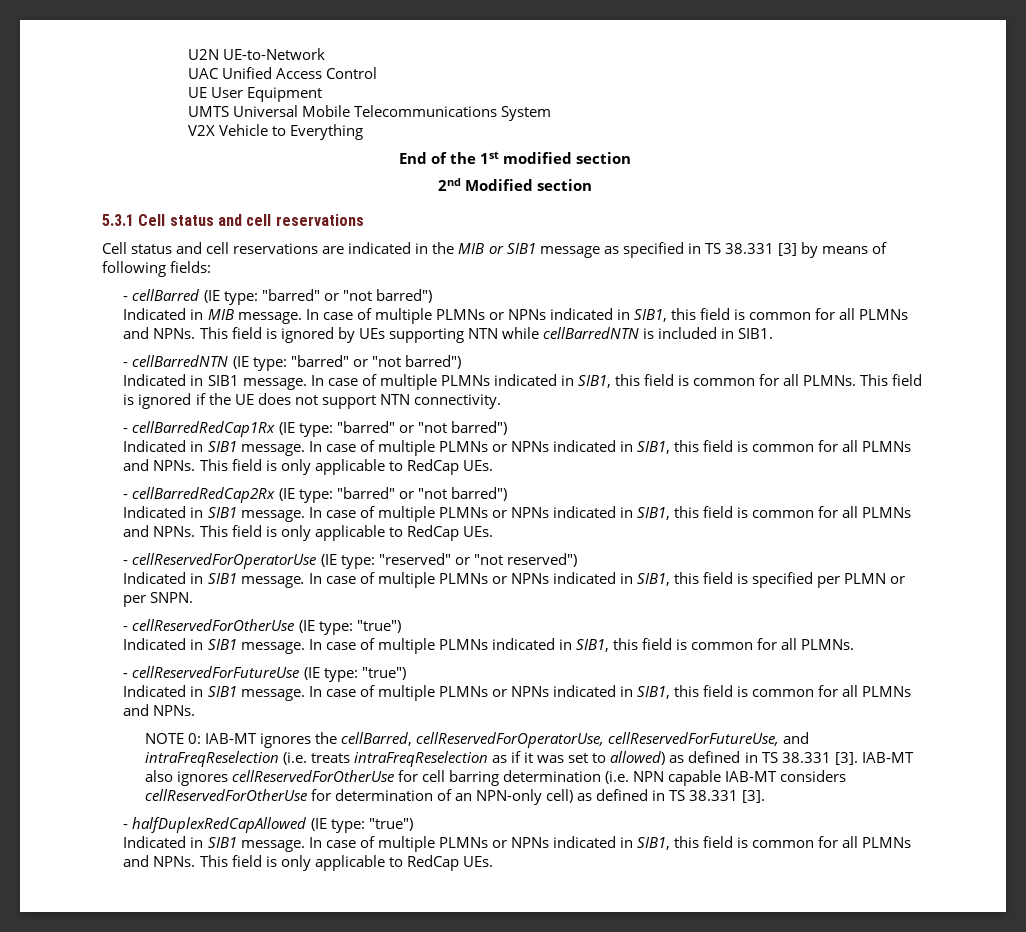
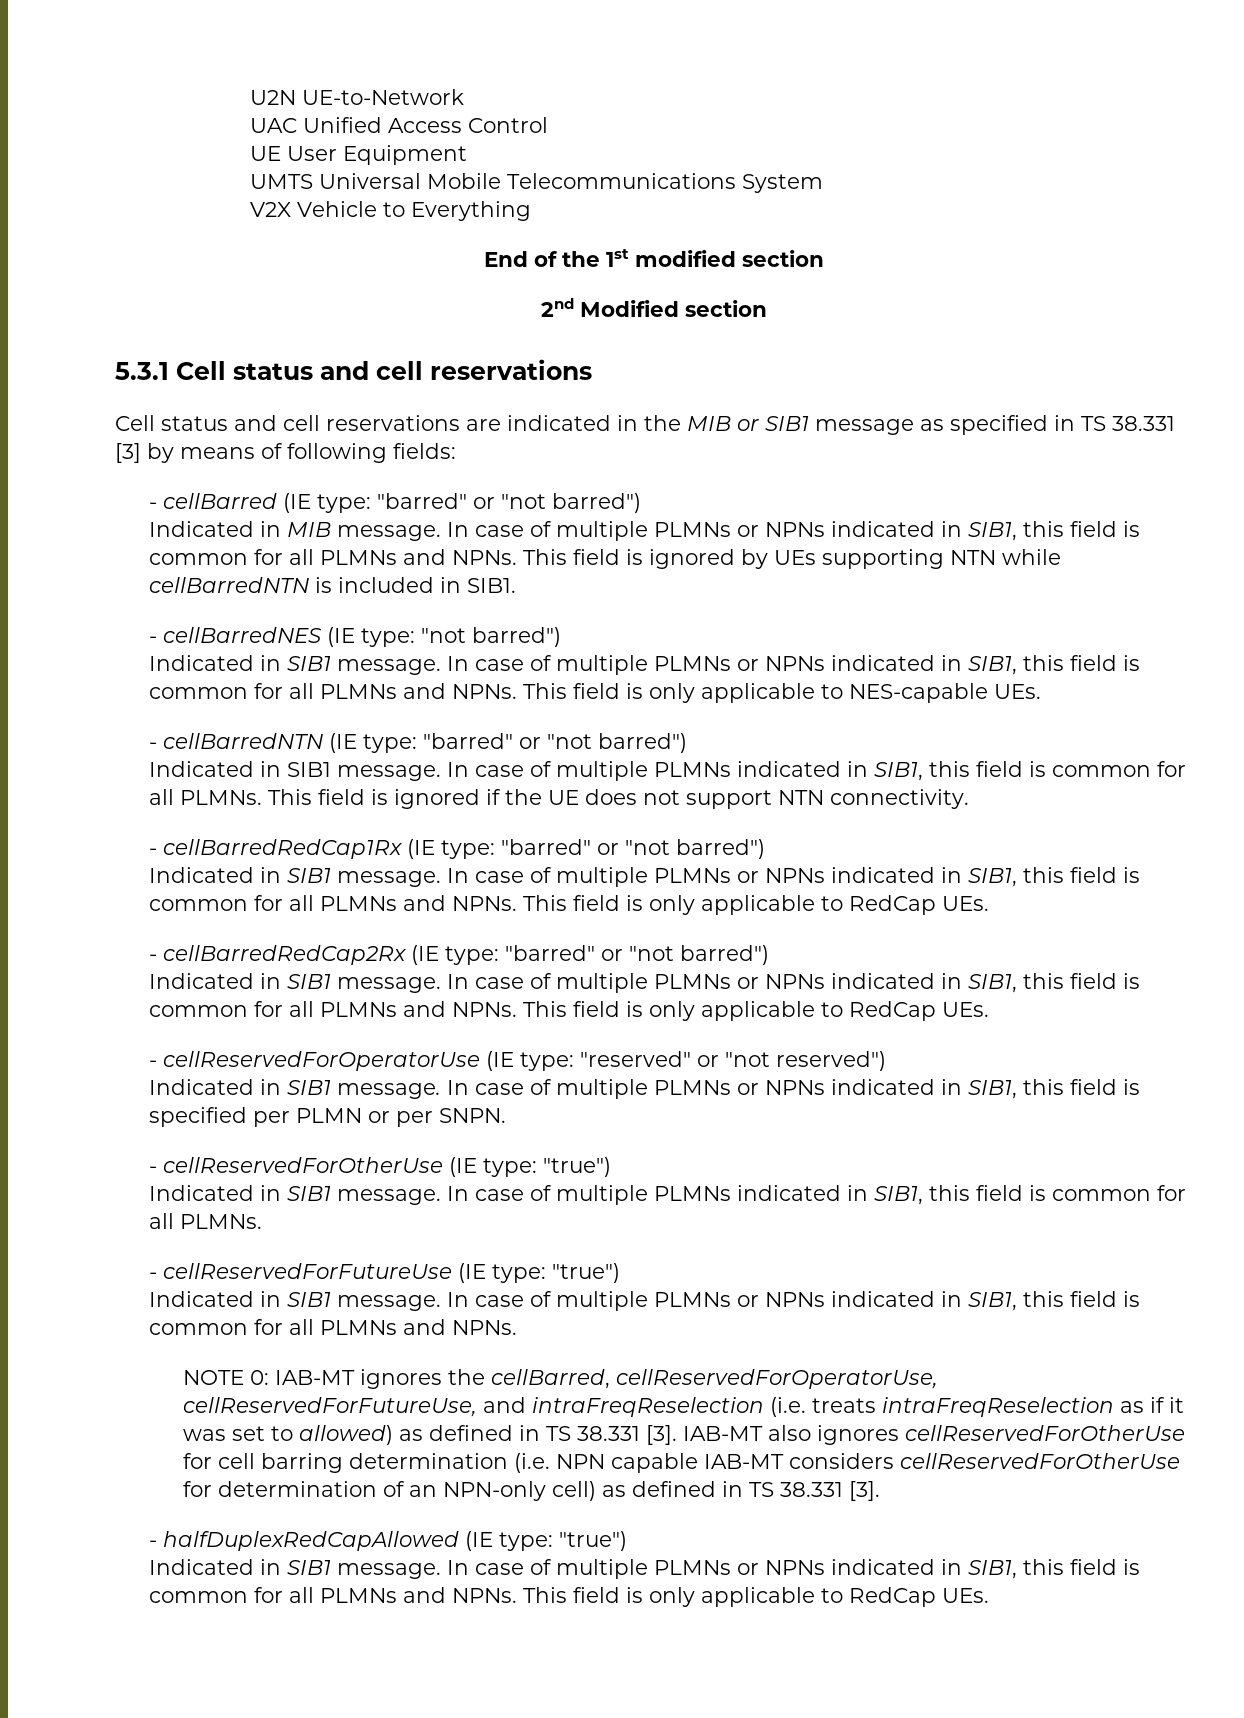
+ - cellBarredNES (IE type: "not barred")
+ Indicated in SIB1 message. In case of multiple PLMNs or NPNs indicated in SIB1, this field is common for all PLMNs and NPNs. This field is only applicable to NES-capable UEs.

